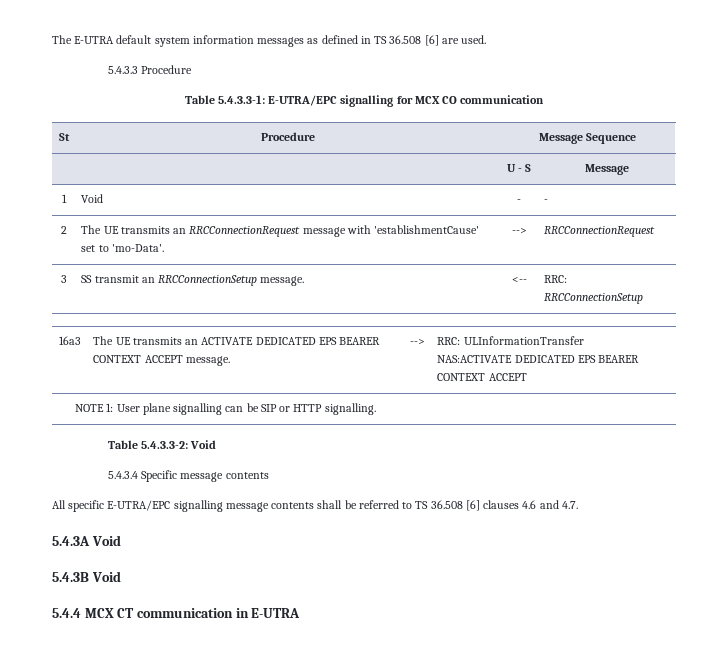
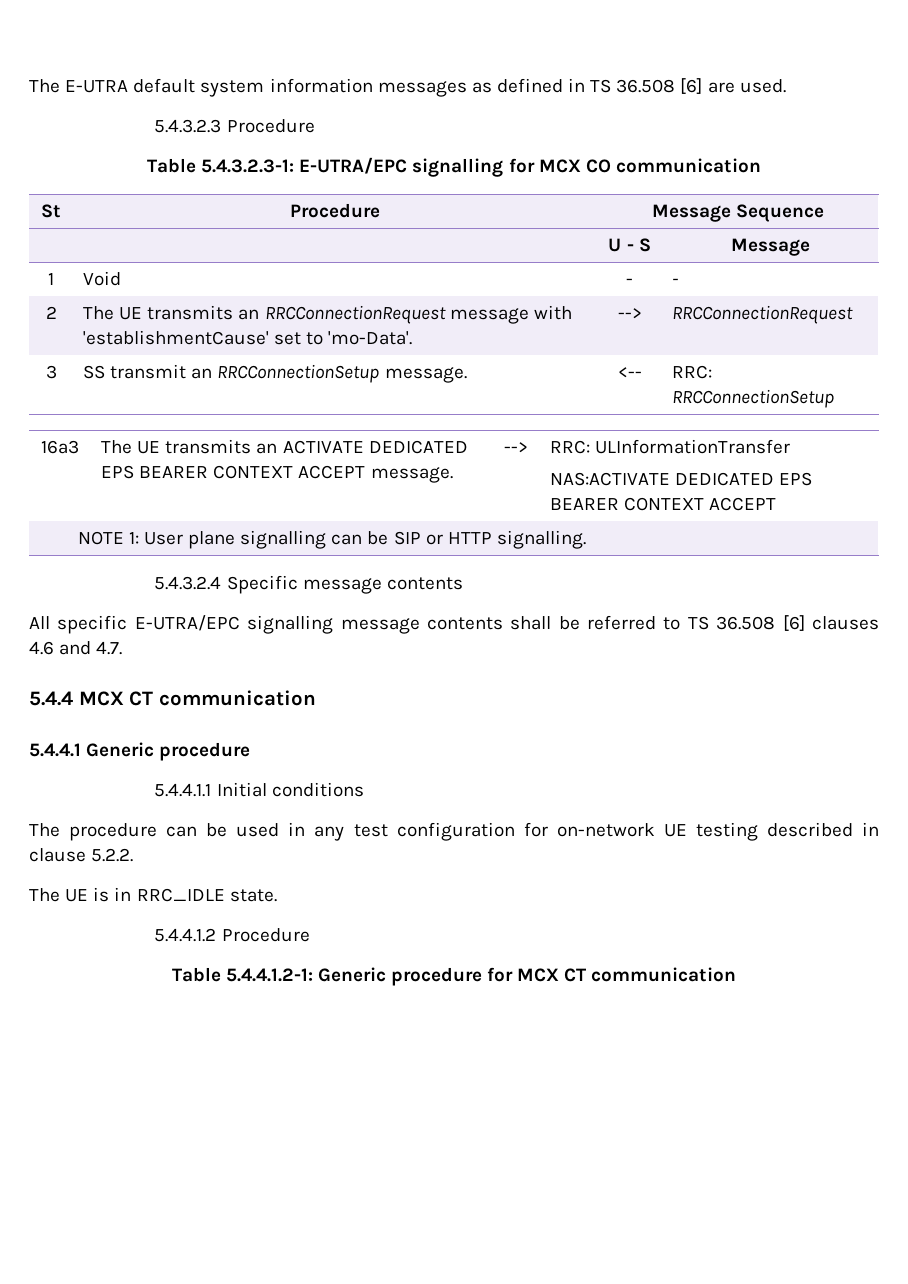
- 5.4.3.3 Procedure
- Table 5.4.3.3-1: E-UTRA/EPC signalling for MCX CO communication
+ 5.4.3.2.3 Procedure
+ Table 5.4.3.2.3-1: E-UTRA/EPC signalling for MCX CO communication
- Table 5.4.3.3-2: Void
- 5.4.3.4 Specific message contents
+ 5.4.3.2.4 Specific message contents
- 5.4.3A Void
- 5.4.3B Void
- 5.4.4 MCX CT communication in E-UTRA
+ 5.4.4 MCX CT communication
+ 5.4.4.1 Generic procedure
+ 5.4.4.1.1 Initial conditions
+ The procedure can be used in any test configuration for on-network UE testing described in clause 5.2.2.
+ The UE is in RRC_IDLE state.
+ 5.4.4.1.2 Procedure
+ Table 5.4.4.1.2-1: Generic procedure for MCX CT communication

